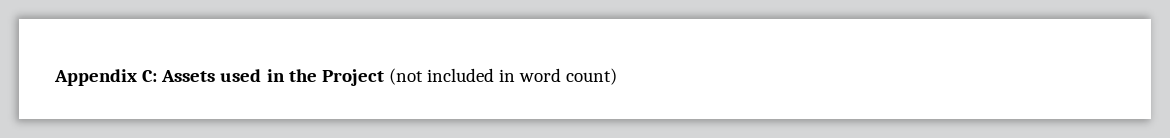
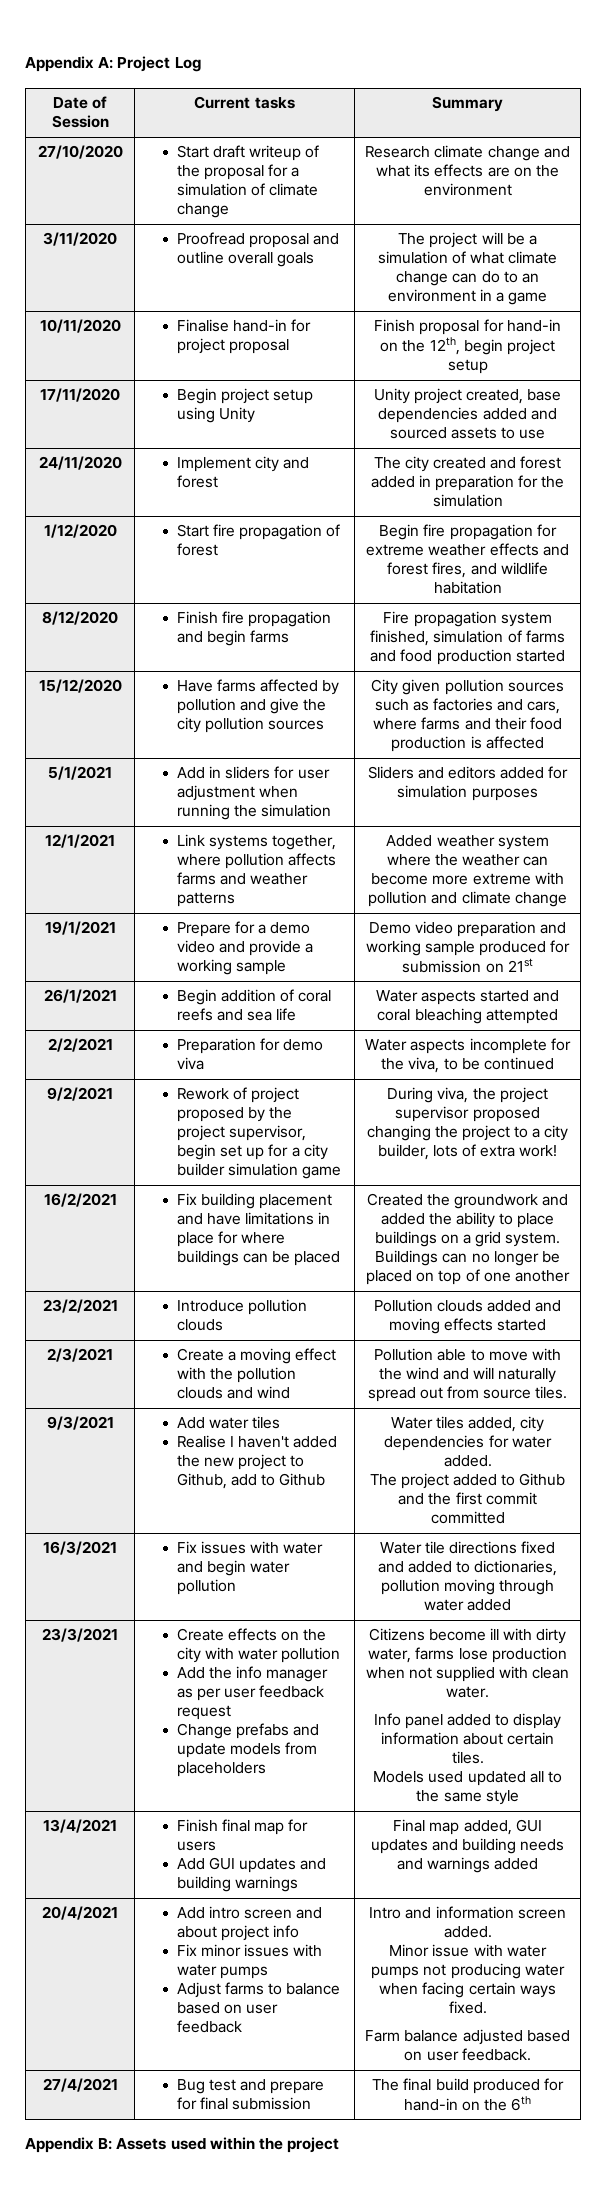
- Appendix C: Assets used in the Project (not included in word count)
+ Appendix A: Project Log
+ Date of Session | Current tasks | Summary
+ 27/10/2020 | Start draft writeup of the proposal for a simulation of climate change | Research climate change and what its effects are on the environment
+ 3/11/2020 | Proofread proposal and outline overall goals | The project will be a simulation of what climate change can do to an environment in a game
+ 10/11/2020 | Finalise hand-in for project proposal | Finish proposal for hand-in on the 12th, begin project setup
+ 17/11/2020 | Begin project setup using Unity | Unity project created, base dependencies added and sourced assets to use
+ 24/11/2020 | Implement city and forest | The city created and forest added in preparation for the simulation
+ 1/12/2020 | Start fire propagation of forest | Begin fire propagation for extreme weather effects and forest fires, and wildlife habitation
+ 8/12/2020 | Finish fire propagation and begin farms | Fire propagation system finished, simulation of farms and food production started
+ 15/12/2020 | Have farms affected by pollution and give the city pollution sources | City given pollution sources such as factories and cars, where farms and their food production is affected
+ 5/1/2021 | Add in sliders for user adjustment when running the simulation | Sliders and editors added for simulation purposes
+ 12/1/2021 | Link systems together, where pollution affects farms and weather patterns | Added weather system where the weather can become more extreme with pollution and climate change
+ 19/1/2021 | Prepare for a demo video and provide a working sample | Demo video preparation and working sample produced for submission on 21st
+ 26/1/2021 | Begin addition of coral reefs and sea life | Water aspects started and coral bleaching attempted
+ 2/2/2021 | Preparation for demo viva | Water aspects incomplete for the viva, to be continued
+ 9/2/2021 | Rework of project proposed by the project supervisor, begin set up for a city builder simulation game | During viva, the project supervisor proposed changing the project to a city builder, lots of extra work!
+ 16/2/2021 | Fix building placement and have limitations in place for where buildings can be placed | Created the groundwork and added the ability to place buildings on a grid system. Buildings can no longer be placed on top of one another
+ 23/2/2021 | Introduce pollution clouds | Pollution clouds added and moving effects started
+ 2/3/2021 | Create a moving effect with the pollution clouds and wind | Pollution able to move with the wind and will naturally spread out from source tiles.
+ 9/3/2021 | Add water tiles
+ Realise I haven't added the new project to Github, add to Github | Water tiles added, city dependencies for water added.
+ The project added to Github and the first commit committed
+ 16/3/2021 | Fix issues with water and begin water pollution | Water tile directions fixed and added to dictionaries, pollution moving through water added
+ 23/3/2021 | Create effects on the city with water pollution
+ Add the info manager as per user feedback request
+ Change prefabs and update models from placeholders | Citizens become ill with dirty water, farms lose production when not supplied with clean water.
+ Info panel added to display information about certain tiles.
+ Models used updated all to the same style
+ 13/4/2021 | Finish final map for users
+ Add GUI updates and building warnings | Final map added, GUI updates and building needs and warnings added
+ 20/4/2021 | Add intro screen and about project info
+ Fix minor issues with water pumps
+ Adjust farms to balance based on user feedback | Intro and information screen added.
+ Minor issue with water pumps not producing water when facing certain ways fixed.
+ Farm balance adjusted based on user feedback.
+ 27/4/2021 | Bug test and prepare for final submission | The final build produced for hand-in on the 6th
+ Appendix B: Assets used within the project

